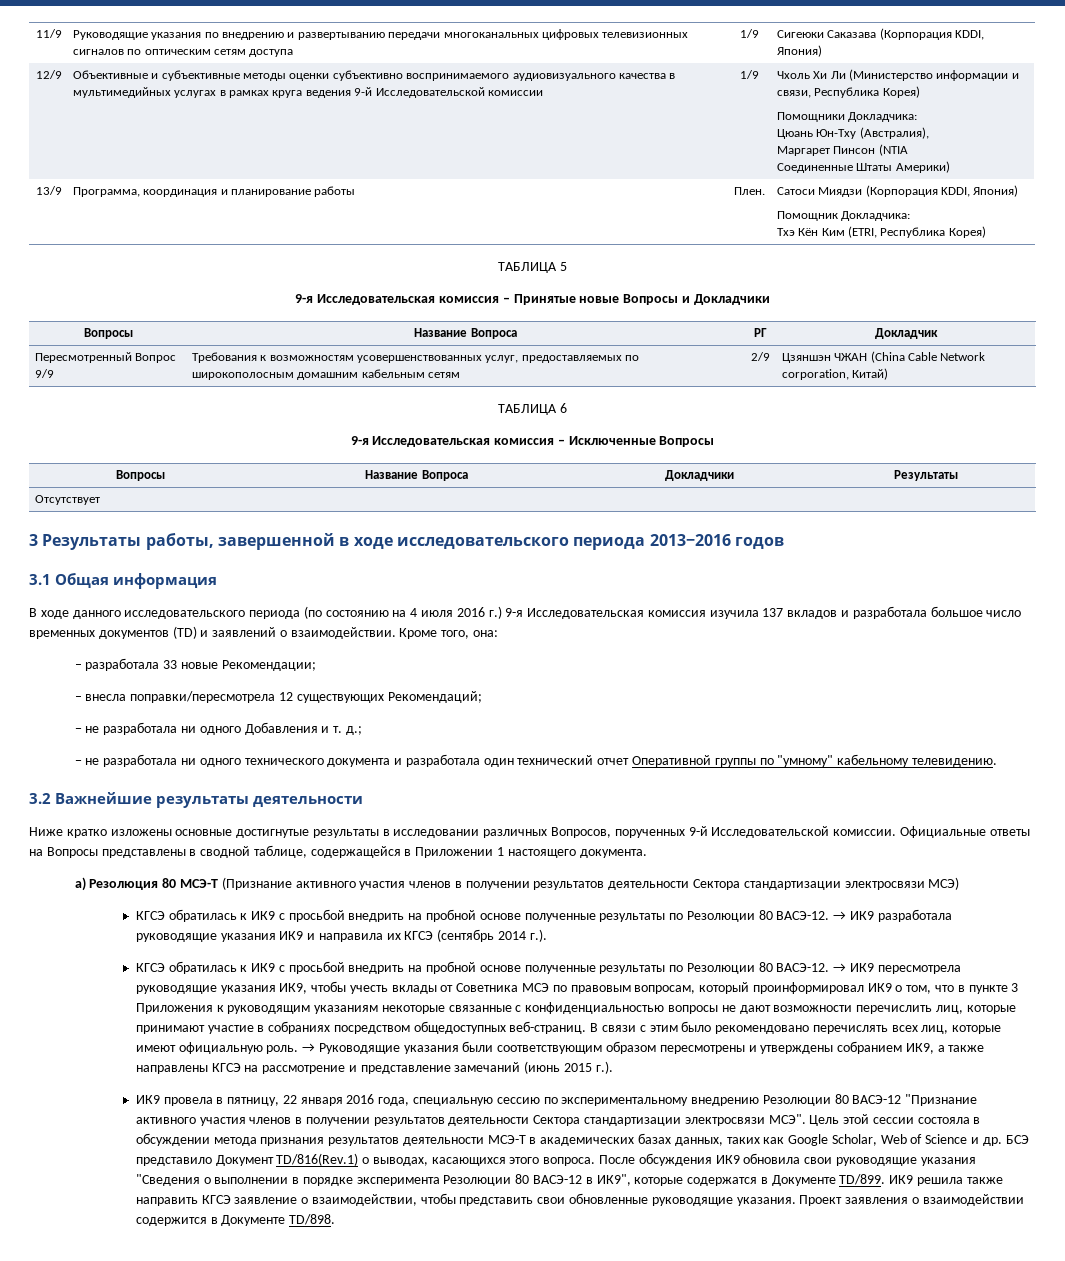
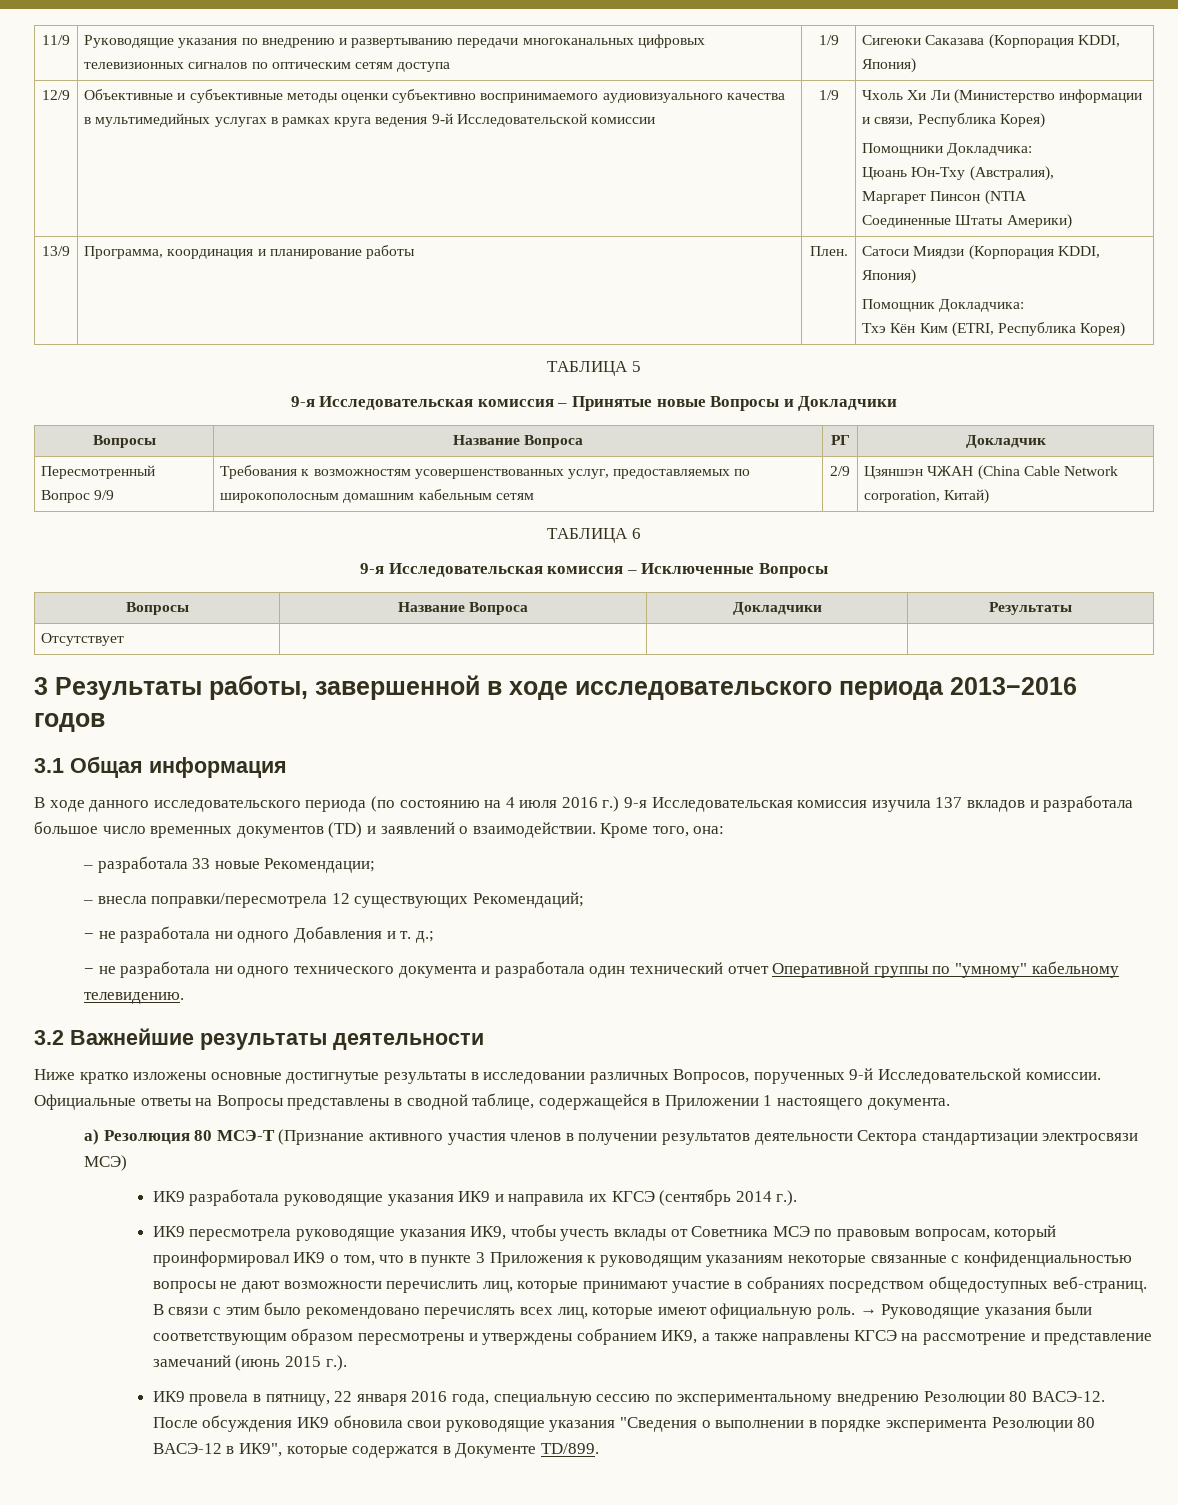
- КГСЭ обратилась к ИК9 с просьбой внедрить на пробной основе полученные результаты по Резолюции 80 ВАСЭ-12. → ИК9 разработала руководящие указания ИК9 и направила их КГСЭ (сентябрь 2014 г.).
+ ИК9 разработала руководящие указания ИК9 и направила их КГСЭ (сентябрь 2014 г.).
- КГСЭ обратилась к ИК9 с просьбой внедрить на пробной основе полученные результаты по Резолюции 80 ВАСЭ-12. → ИК9 пересмотрела руководящие указания ИК9, чтобы учесть вклады от Советника МСЭ по правовым вопросам, который проинформировал ИК9 о том, что в пункте 3 Приложения к руководящим указаниям некоторые связанные с конфиденциальностью вопросы не дают возможности перечислить лиц, которые принимают участие в собраниях посредством общедоступных веб-страниц.
+ ИК9 пересмотрела руководящие указания ИК9, чтобы учесть вклады от Советника МСЭ по правовым вопросам, который проинформировал ИК9 о том, что в пункте 3 Приложения к руководящим указаниям некоторые связанные с конфиденциальностью вопросы не дают возможности перечислить лиц, которые принимают участие в собраниях посредством общедоступных веб-страниц.
- ИК9 провела в пятницу, 22 января 2016 года, специальную сессию по экспериментальному внедрению Резолюции 80 ВАСЭ-12 "Признание активного участия членов в получении результатов деятельности Сектора стандартизации электросвязи МСЭ". Цель этой сессии состояла в обсуждении метода признания результатов деятельности МСЭ-Т в академических базах данных, таких как Google Scholar, Web of Science и др. БСЭ представило Документ TD/816(Rev.1) о выводах, касающихся этого вопроса.
+ ИК9 провела в пятницу, 22 января 2016 года, специальную сессию по экспериментальному внедрению Резолюции 80 ВАСЭ-12.
- ИК9 решила также направить КГСЭ заявление о взаимодействии, чтобы представить свои обновленные руководящие указания. Проект заявления о взаимодействии содержится в Документе TD/898.

